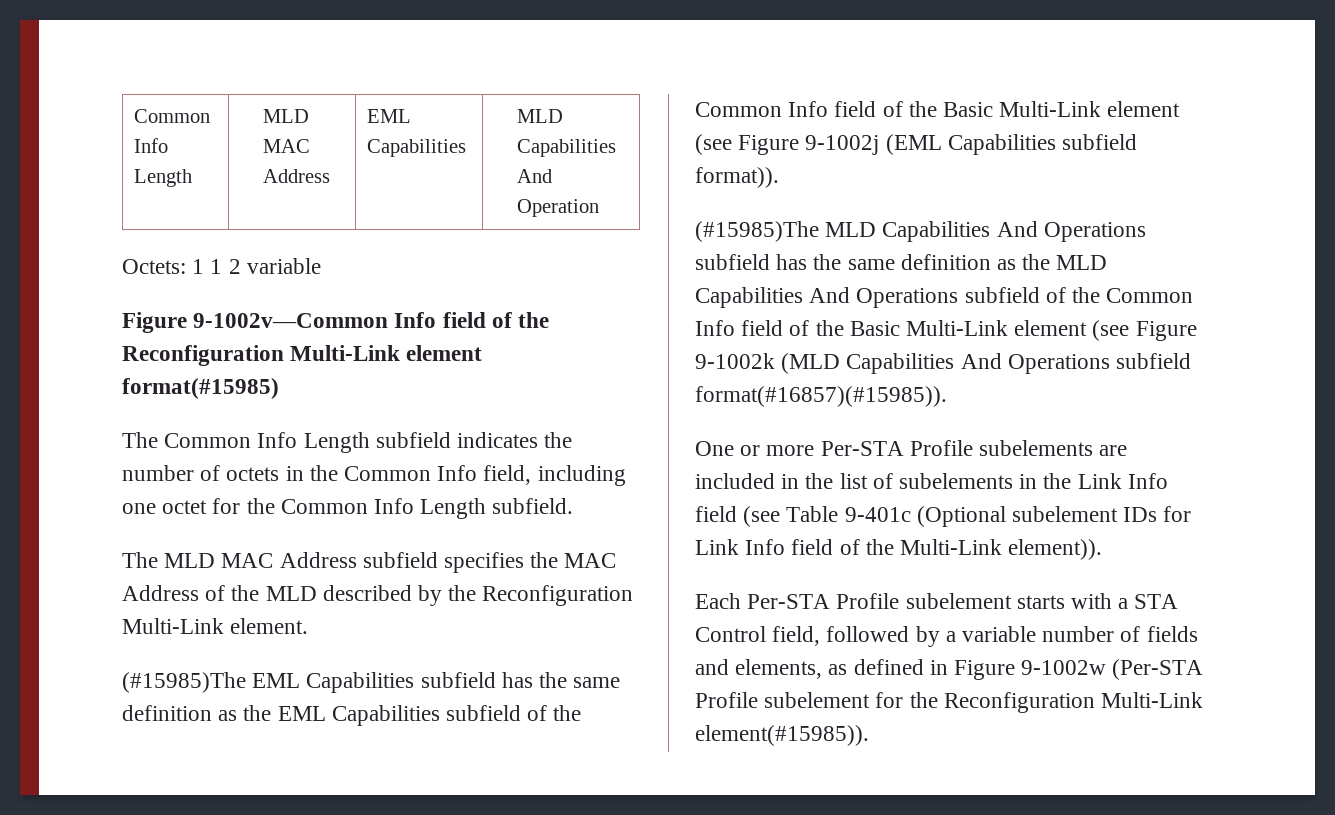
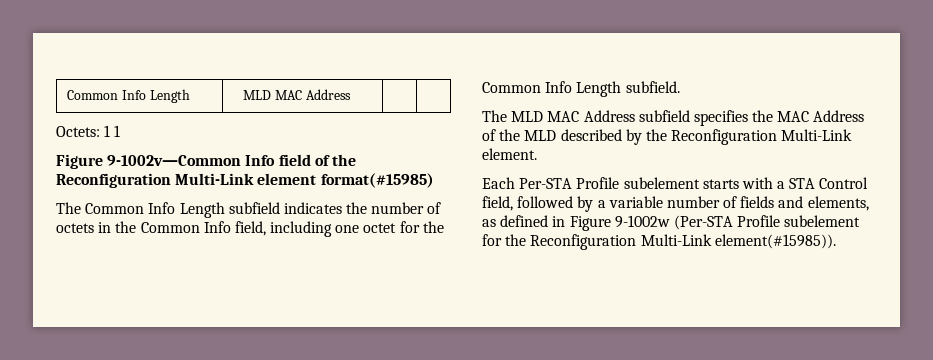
- Common Info Length | MLD MAC Address | EML Capabilities | MLD Capabilities And Operation
+ Common Info Length | MLD MAC Address | |
- Octets: 1 1 2 variable
+ Octets: 1 1
- (#15985)The EML Capabilities subfield has the same definition as the EML Capabilities subfield of the Common Info field of the Basic Multi-Link element (see Figure 9-1002j (EML Capabilities subfield format)).
- (#15985)The MLD Capabilities And Operations subfield has the same definition as the MLD Capabilities And Operations subfield of the Common Info field of the Basic Multi-Link element (see Figure 9-1002k (MLD Capabilities And Operations subfield format(#16857)(#15985)).
- One or more Per-STA Profile subelements are included in the list of subelements in the Link Info field (see Table 9-401c (Optional subelement IDs for Link Info field of the Multi-Link element)).

